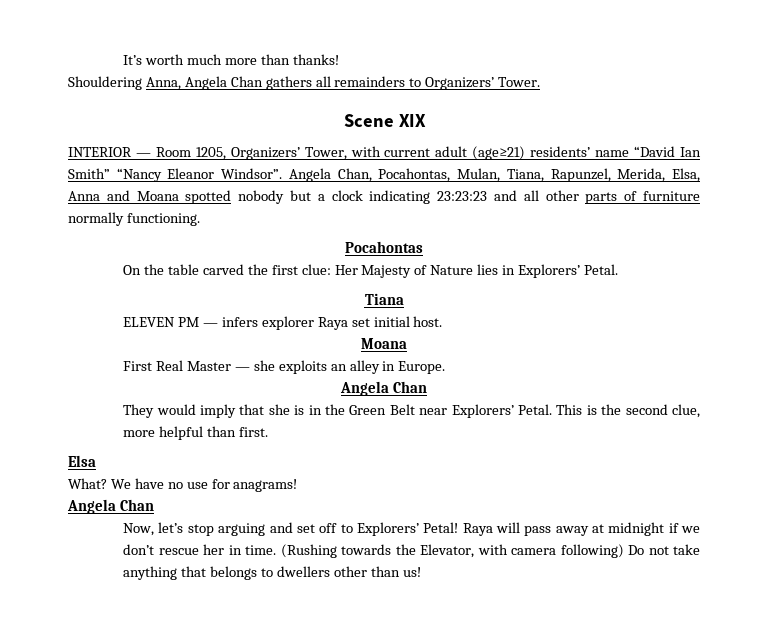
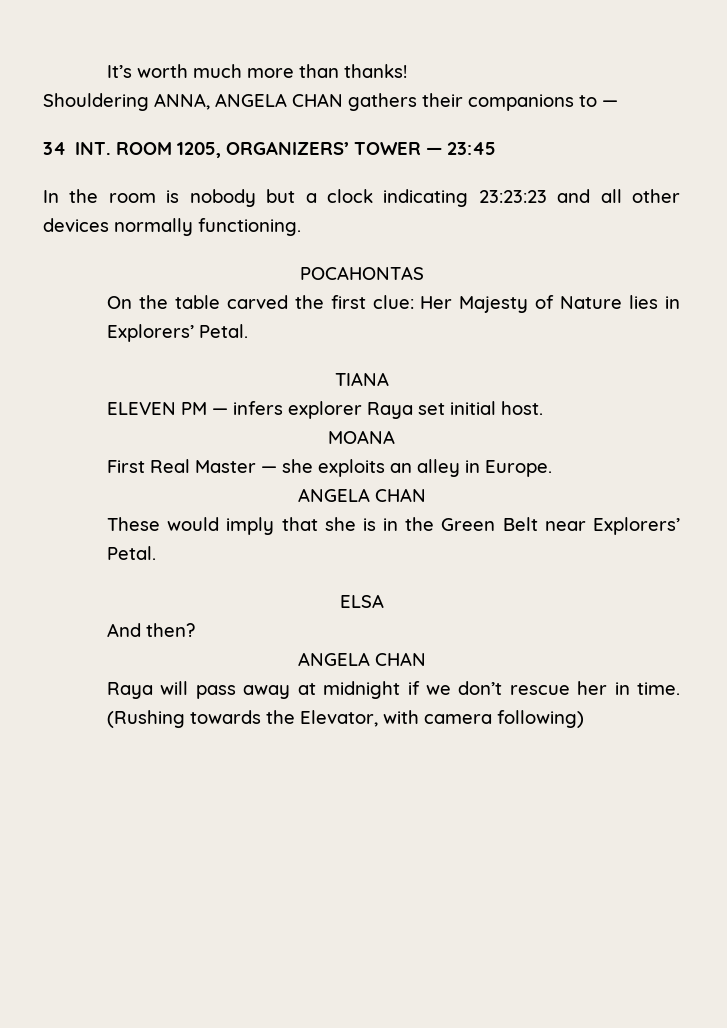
- Shouldering Anna, Angela Chan gathers all remainders to Organizers’ Tower.
- Scene XIX
- INTERIOR — Room 1205, Organizers’ Tower, with current adult (age≥21) residents’ name “David Ian Smith” “Nancy Eleanor Windsor”. Angela Chan, Pocahontas, Mulan, Tiana, Rapunzel, Merida, Elsa, Anna and Moana spotted nobody but a clock indicating 23:23:23 and all other parts of furniture normally functioning.
+ Shouldering ANNA, ANGELA CHAN gathers their companions to —
+ 34 INT. ROOM 1205, ORGANIZERS’ TOWER — 23:45
+ In the room is nobody but a clock indicating 23:23:23 and all other devices normally functioning.
- Pocahontas
+ POCAHONTAS
- Tiana
+ TIANA
  ELEVEN PM — infers explorer Raya set initial host.
- Moana
+ MOANA
  First Real Master — she exploits an alley in Europe.
- Angela Chan
- They would imply that she is in the Green Belt near Explorers’ Petal. This is the second clue, more helpful than first.
- Elsa
- What? We have no use for anagrams!
- Angela Chan
- Now, let’s stop arguing and set off to Explorers’ Petal! Raya will pass away at midnight if we don’t rescue her in time.
+ ANGELA CHAN
+ These would imply that she is in the Green Belt near Explorers’ Petal.
+ ELSA
+ And then?
+ ANGELA CHAN
+ Raya will pass away at midnight if we don’t rescue her in time.
- (Rushing towards the Elevator, with camera following) Do not take anything that belongs to dwellers other than us!
+ (Rushing towards the Elevator, with camera following)

